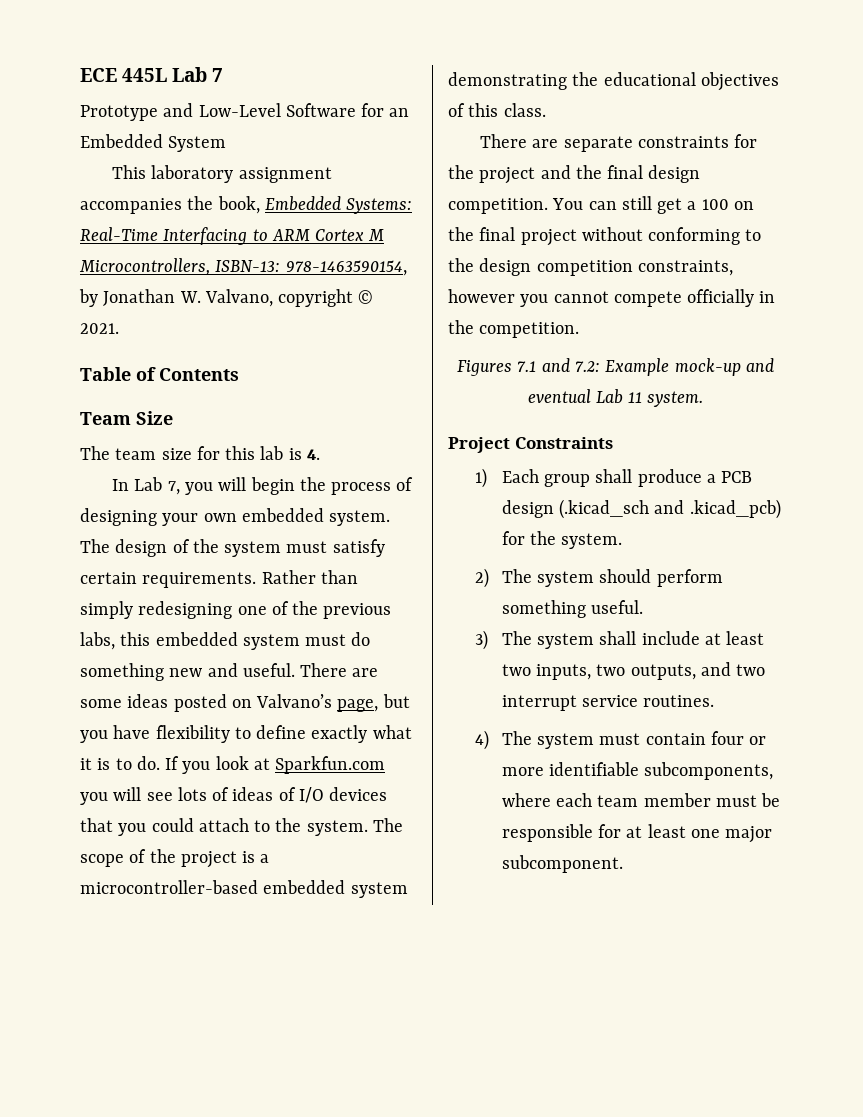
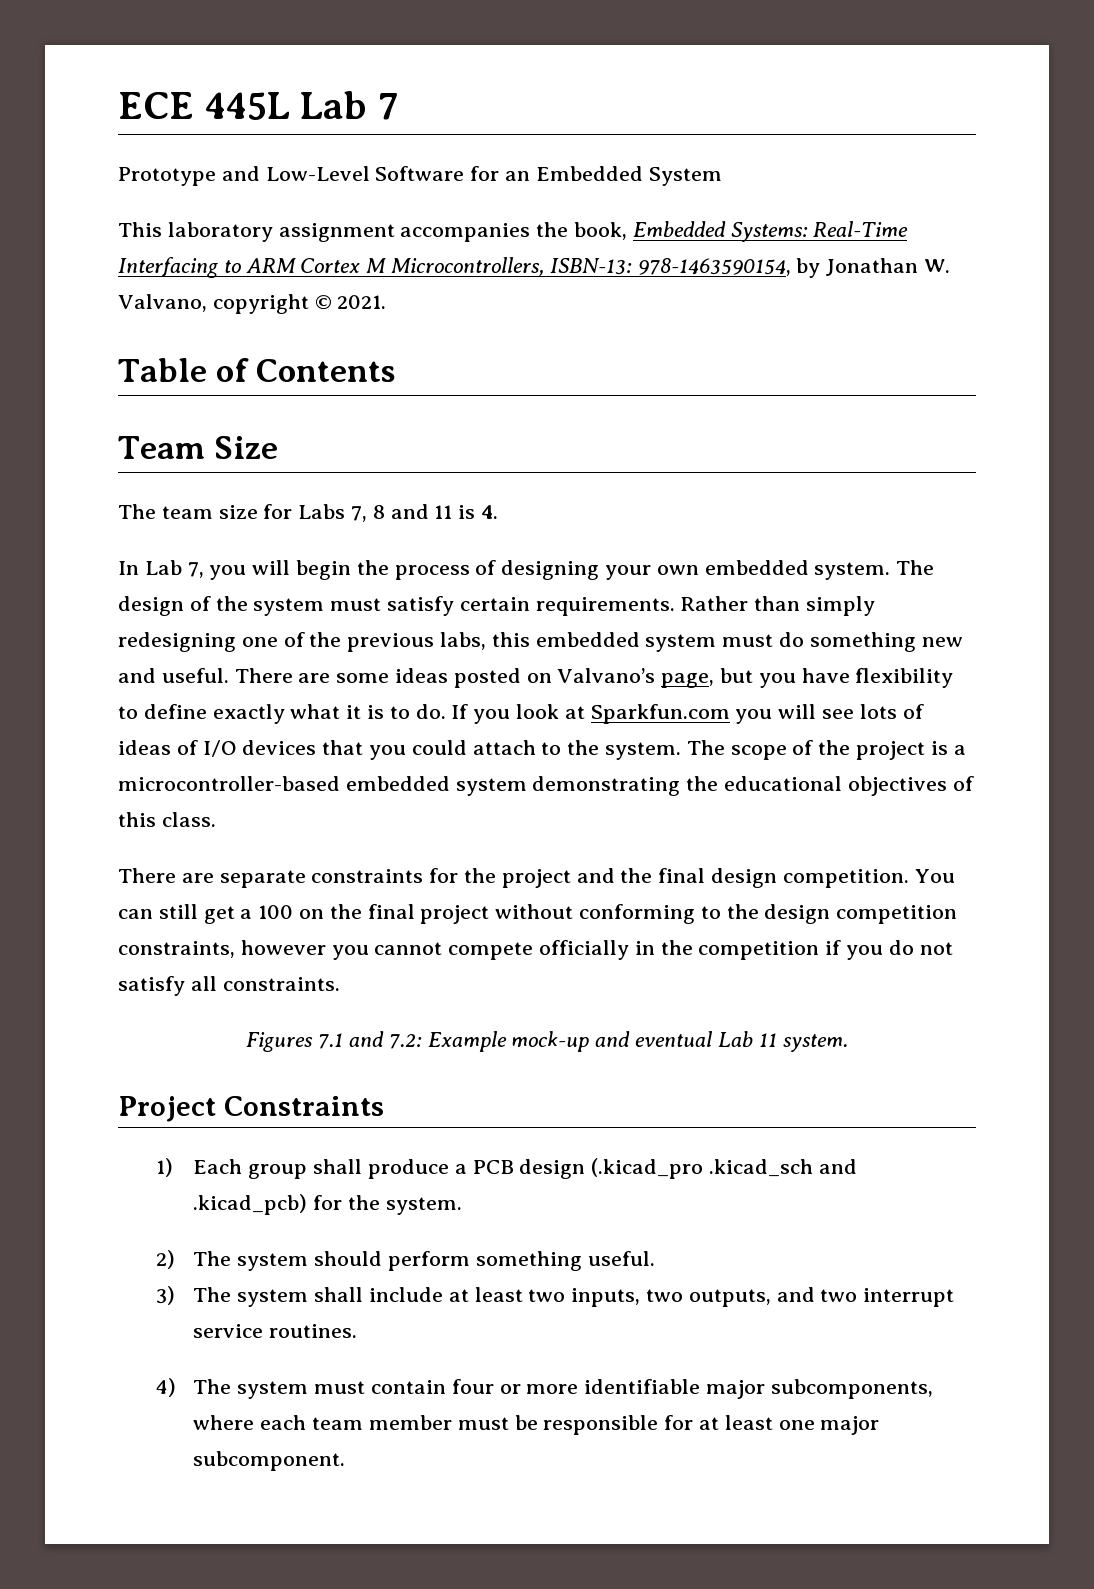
- The team size for this lab is 4.
+ The team size for Labs 7, 8 and 11 is 4.
- You can still get a 100 on the final project without conforming to the design competition constraints, however you cannot compete officially in the competition.
+ You can still get a 100 on the final project without conforming to the design competition constraints, however you cannot compete officially in the competition if you do not satisfy all constraints.
- 1) Each group shall produce a PCB design (.kicad_sch and .kicad_pcb) for the system.
+ 1) Each group shall produce a PCB design (.kicad_pro .kicad_sch and .kicad_pcb) for the system.
- 4) The system must contain four or more identifiable subcomponents, where each team member must be responsible for at least one major subcomponent.
+ 4) The system must contain four or more identifiable major subcomponents, where each team member must be responsible for at least one major subcomponent.

